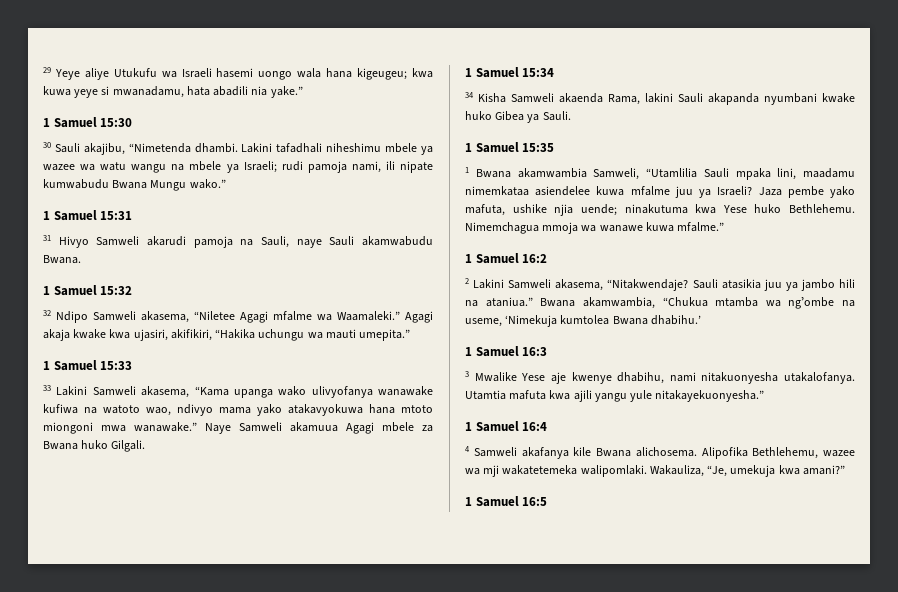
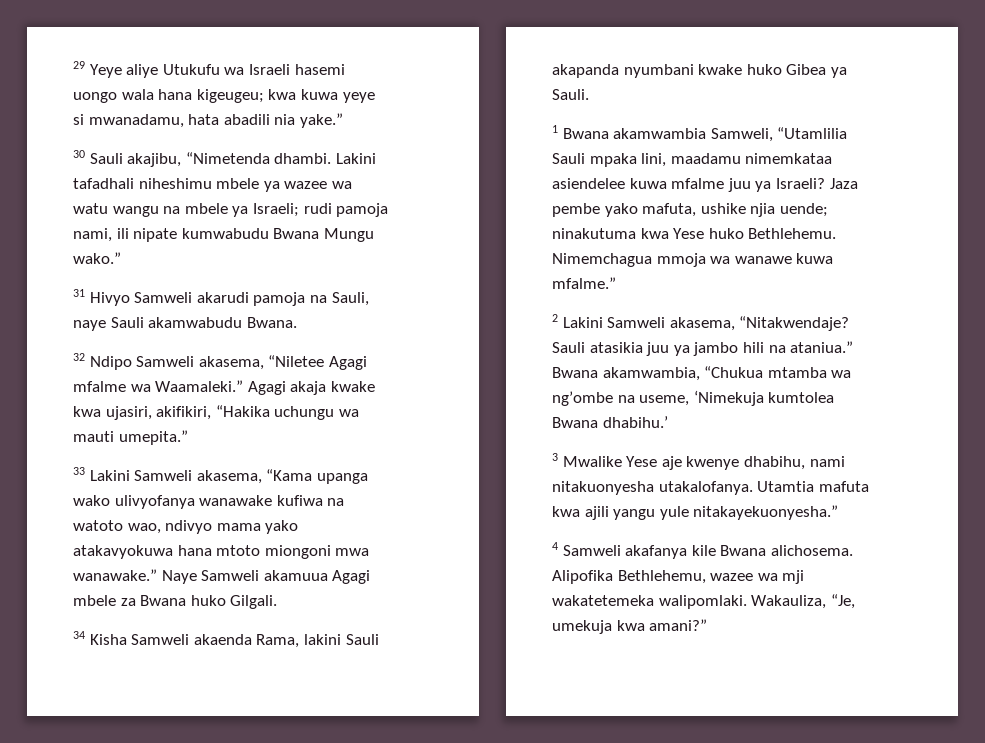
- 1 Samuel 15:30
- 1 Samuel 15:31
- 1 Samuel 15:32
- 1 Samuel 15:33
- 1 Samuel 15:34
- 1 Samuel 15:35
- 1 Samuel 16:2
- 1 Samuel 16:3
- 1 Samuel 16:4
- 1 Samuel 16:5

